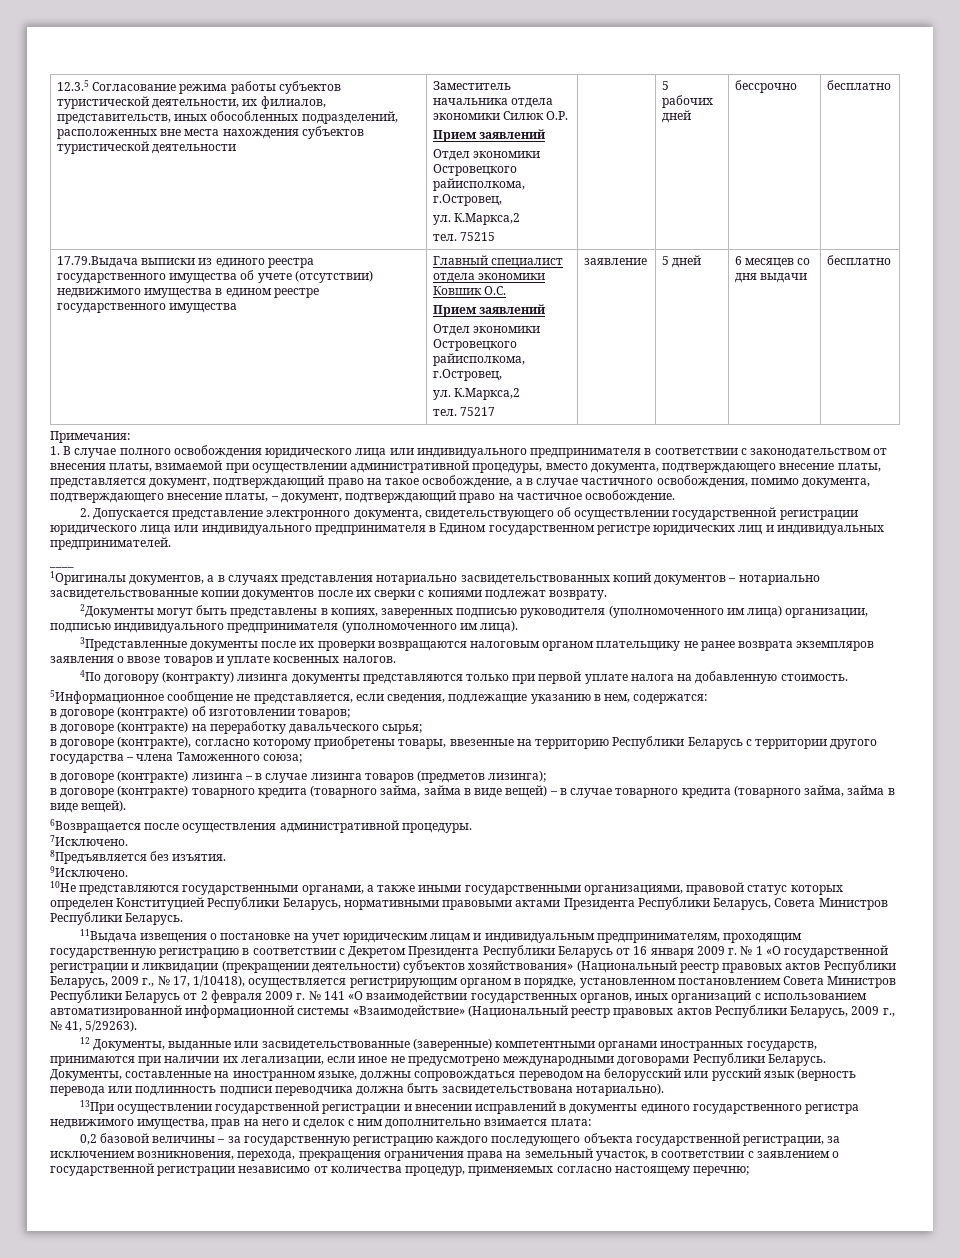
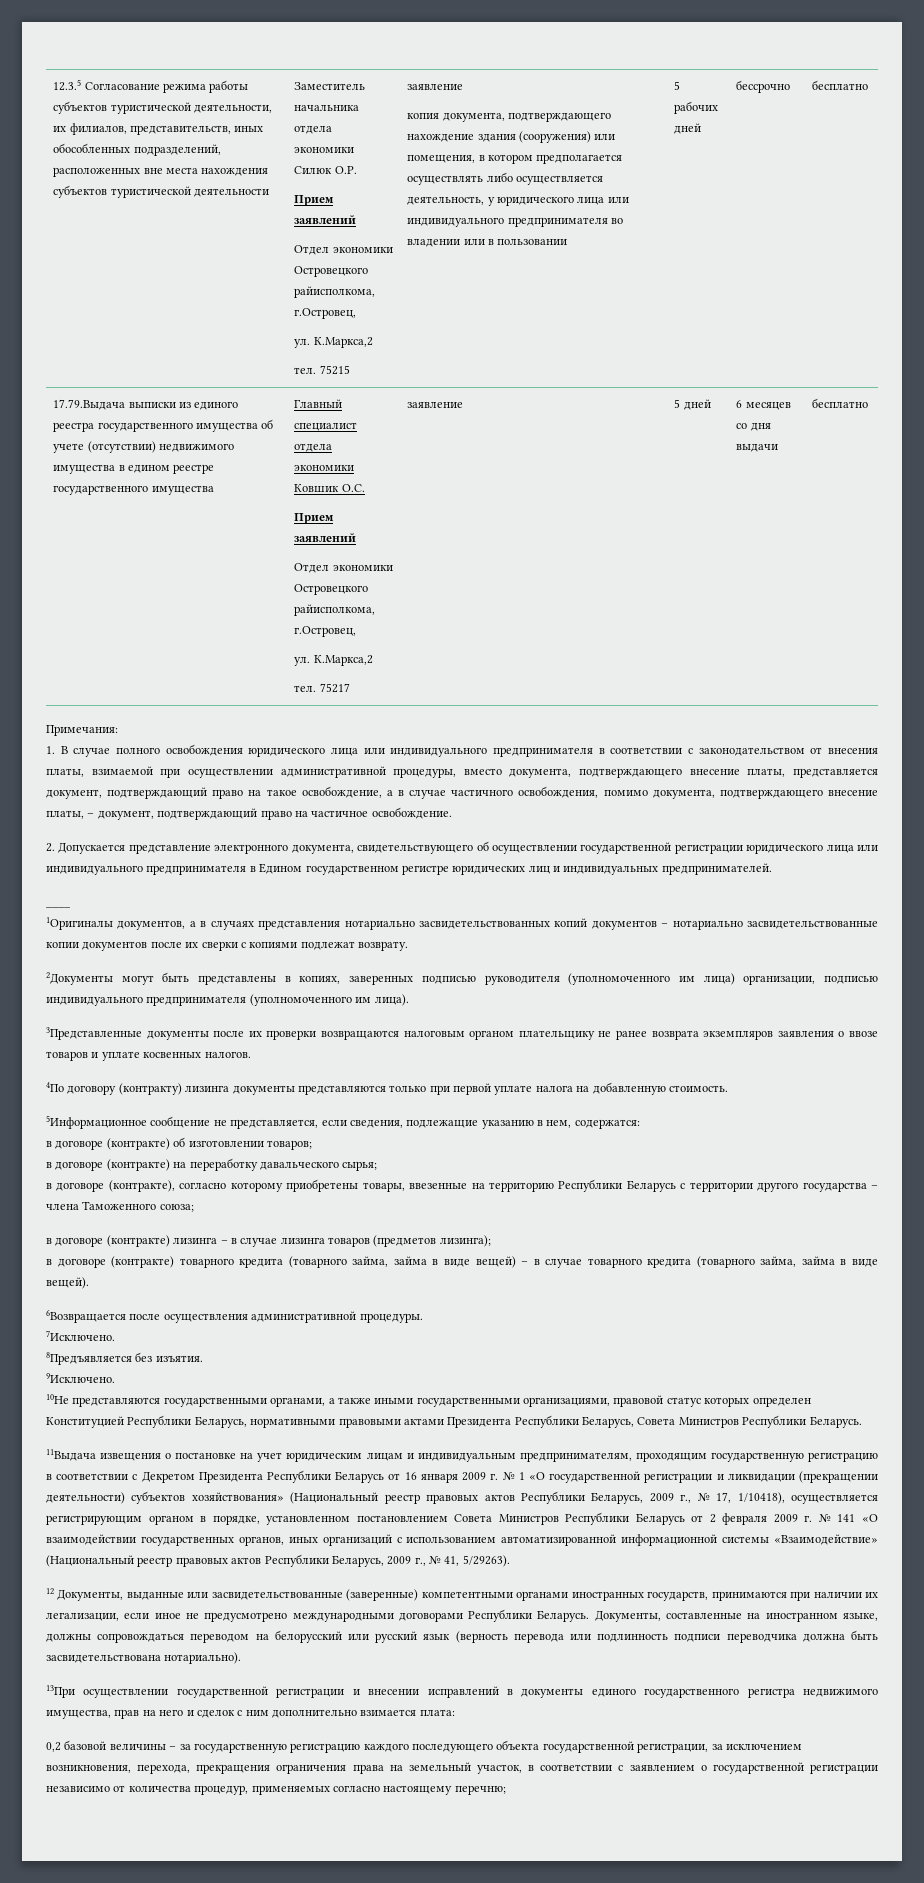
- 75215
+ 75215 | заявление
+ копия документа, подтверждающего нахождение здания (сооружения) или помещения, в котором предполагается осуществлять либо осуществляется деятельность, у юридического лица или индивидуального предпринимателя во владении или в пользовании

